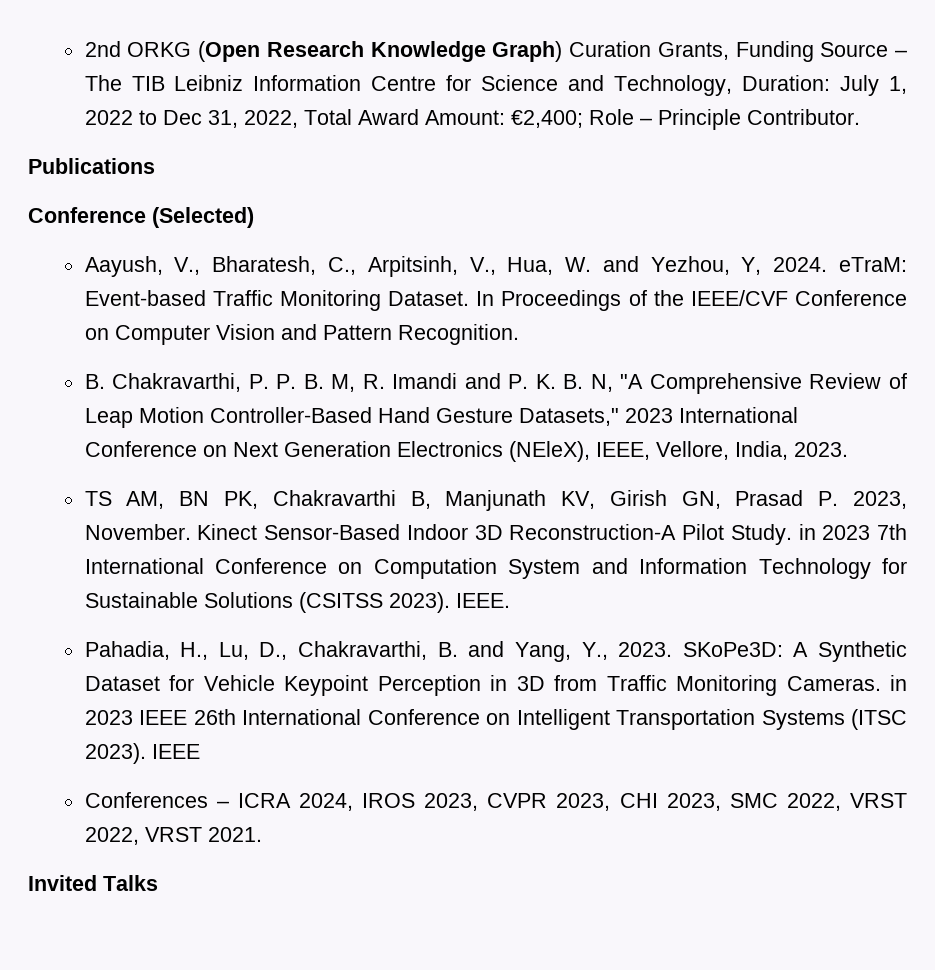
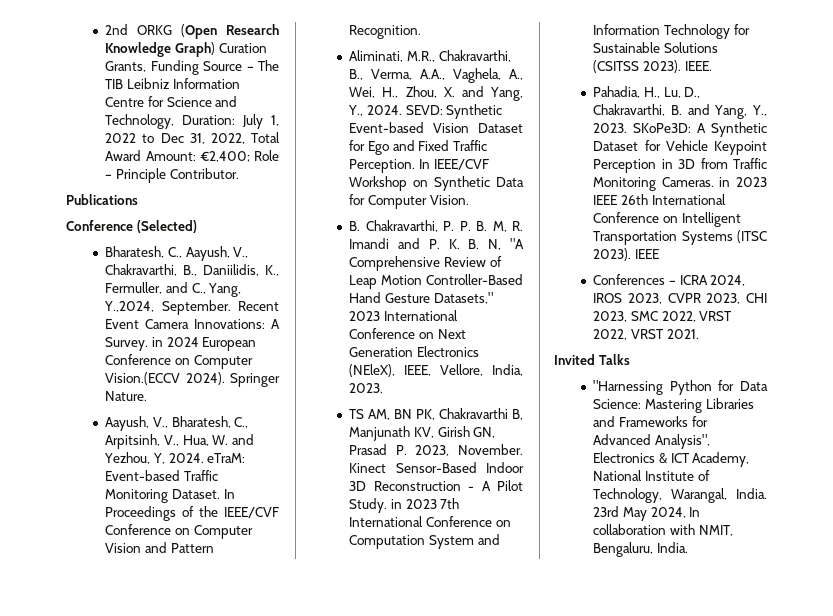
+ Bharatesh, C., Aayush, V., Chakravarthi, B., Daniilidis, K., Fermuller, and C., Yang, Y.,2024, September. Recent Event Camera Innovations: A Survey. in 2024 European Conference on Computer Vision.(ECCV 2024). Springer Nature.
+ Aliminati, M.R., Chakravarthi, B., Verma, A.A., Vaghela, A., Wei, H., Zhou, X. and Yang, Y., 2024. SEVD: Synthetic Event-based Vision Dataset for Ego and Fixed Traffic Perception. In IEEE/CVF Workshop on Synthetic Data for Computer Vision.
- Kinect Sensor-Based Indoor 3D Reconstruction-A Pilot Study. in 2023 7th International Conference on Computation System and Information Technology for Sustainable Solutions (CSITSS 2023).
+ Kinect Sensor-Based Indoor 3D Reconstruction - A Pilot Study. in 2023 7th International Conference on Computation System and Information Technology for Sustainable Solutions (CSITSS 2023).
+ "Harnessing Python for Data Science: Mastering Libraries and Frameworks for Advanced Analysis", Electronics & ICT Academy, National Institute of Technology, Warangal, India. 23rd May 2024, In collaboration with NMIT, Bengaluru, India.

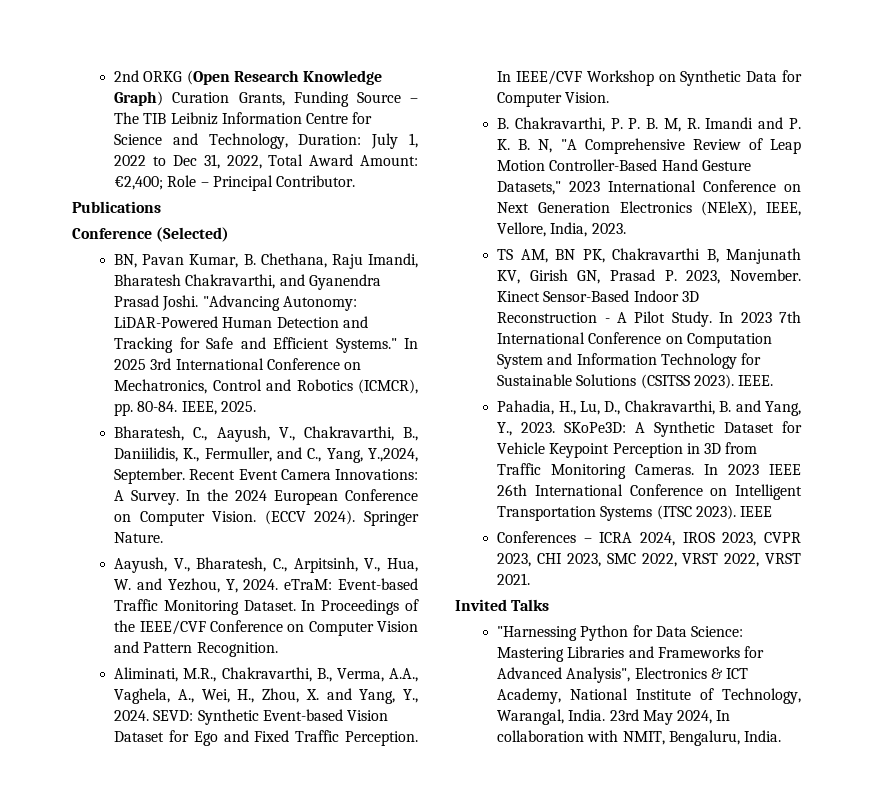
- 2nd ORKG (Open Research Knowledge Graph) Curation Grants, Funding Source – The TIB Leibniz Information Centre for Science and Technology, Duration: July 1, 2022 to Dec 31, 2022, Total Award Amount: €2,400; Role – Principle Contributor.
+ 2nd ORKG (Open Research Knowledge Graph) Curation Grants, Funding Source – The TIB Leibniz Information Centre for Science and Technology, Duration: July 1, 2022 to Dec 31, 2022, Total Award Amount: €2,400; Role – Principal Contributor.
+ BN, Pavan Kumar, B. Chethana, Raju Imandi, Bharatesh Chakravarthi, and Gyanendra Prasad Joshi. "Advancing Autonomy: LiDAR-Powered Human Detection and Tracking for Safe and Efficient Systems." In 2025 3rd International Conference on Mechatronics, Control and Robotics (ICMCR), pp. 80-84. IEEE, 2025.
- Recent Event Camera Innovations: A Survey. in 2024 European Conference on Computer Vision.(ECCV 2024).
+ Recent Event Camera Innovations: A Survey. In the 2024 European Conference on Computer Vision. (ECCV 2024).
- Kinect Sensor-Based Indoor 3D Reconstruction - A Pilot Study. in 2023 7th International Conference on Computation System and Information Technology for Sustainable Solutions (CSITSS 2023).
+ Kinect Sensor-Based Indoor 3D Reconstruction - A Pilot Study. In 2023 7th International Conference on Computation System and Information Technology for Sustainable Solutions (CSITSS 2023).
- SKoPe3D: A Synthetic Dataset for Vehicle Keypoint Perception in 3D from Traffic Monitoring Cameras. in 2023 IEEE 26th International Conference on Intelligent Transportation Systems (ITSC 2023).
+ SKoPe3D: A Synthetic Dataset for Vehicle Keypoint Perception in 3D from Traffic Monitoring Cameras. In 2023 IEEE 26th International Conference on Intelligent Transportation Systems (ITSC 2023).

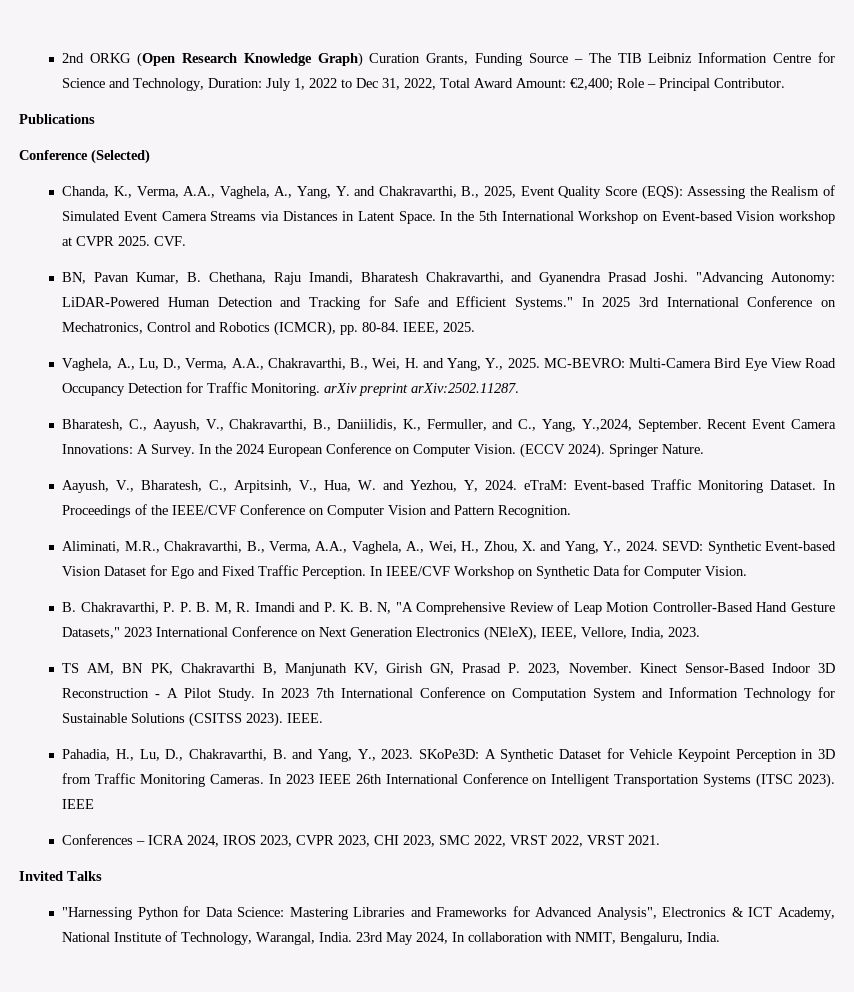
+ Chanda, K., Verma, A.A., Vaghela, A., Yang, Y. and Chakravarthi, B., 2025, Event Quality Score (EQS): Assessing the Realism of Simulated Event Camera Streams via Distances in Latent Space. In the 5th International Workshop on Event-based Vision workshop at CVPR 2025. CVF.
+ Vaghela, A., Lu, D., Verma, A.A., Chakravarthi, B., Wei, H. and Yang, Y., 2025. MC-BEVRO: Multi-Camera Bird Eye View Road Occupancy Detection for Traffic Monitoring. arXiv preprint arXiv:2502.11287.

